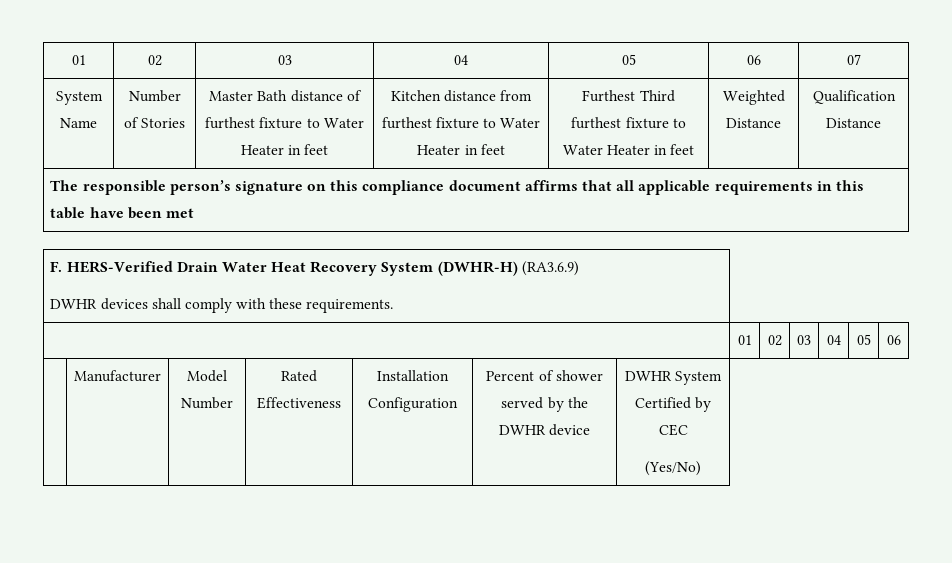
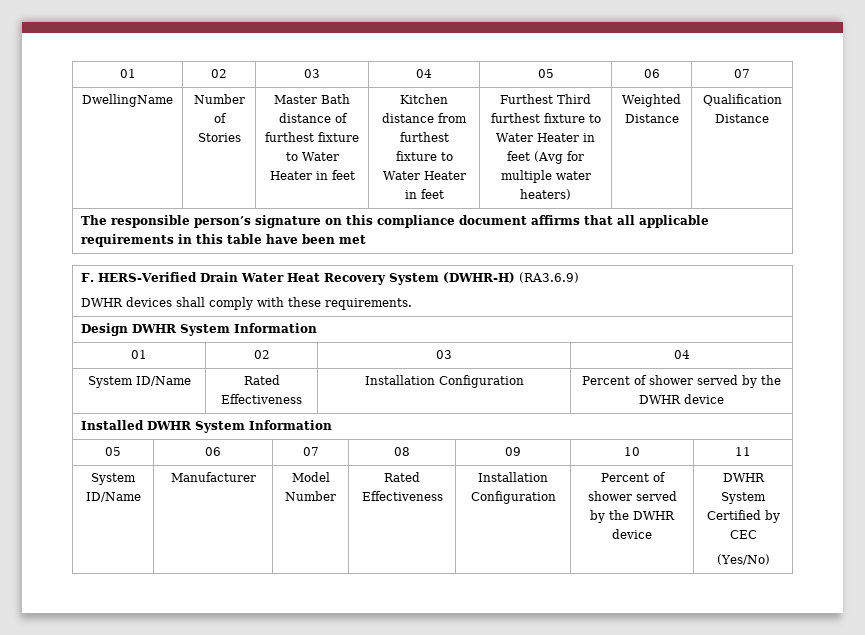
- System Name
+ DwellingName
- Furthest Third furthest fixture to Water Heater in feet
+ Furthest Third furthest fixture to Water Heater in feet (Avg for multiple water heaters)
- | 01 | 02 | 03 | 04 | 05 | 06
- | Manufacturer | Model Number | Rated Effectiveness | Installation Configuration | Percent of shower served by the DWHR device | DWHR System Certified by CEC
+ Design DWHR System Information
+ 01 | 02 | 03 | 04
+ System ID/Name | Rated Effectiveness | Installation Configuration | Percent of shower served by the DWHR device
+ Installed DWHR System Information
+ 05 | 06 | 07 | 08 | 09 | 10 | 11
+ System ID/Name | Manufacturer | Model Number | Rated Effectiveness | Installation Configuration | Percent of shower served by the DWHR device | DWHR System Certified by CEC

